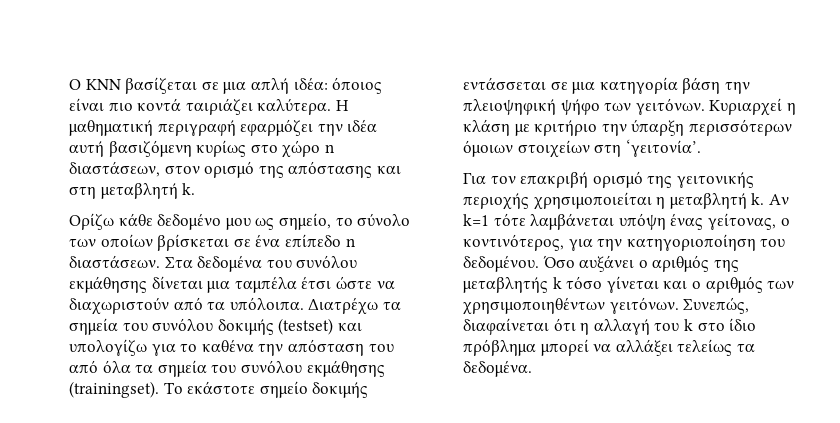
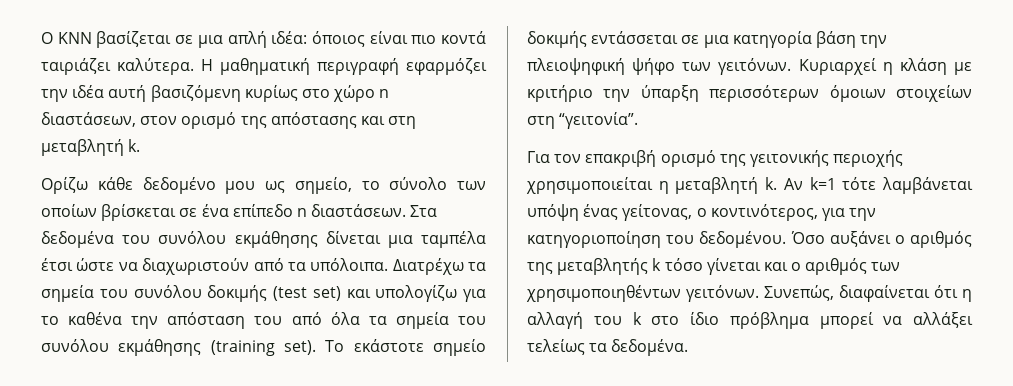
- Διατρέχω τα σημεία του συνόλου δοκιμής (testset) και υπολογίζω για το καθένα την απόσταση του από όλα τα σημεία του συνόλου εκμάθησης (trainingset).
+ Διατρέχω τα σημεία του συνόλου δοκιμής (test set) και υπολογίζω για το καθένα την απόσταση του από όλα τα σημεία του συνόλου εκμάθησης (training set).
- Κυριαρχεί η κλάση με κριτήριο την ύπαρξη περισσότερων όμοιων στοιχείων στη ‘γειτονία’.
+ Κυριαρχεί η κλάση με κριτήριο την ύπαρξη περισσότερων όμοιων στοιχείων στη “γειτονία”.

